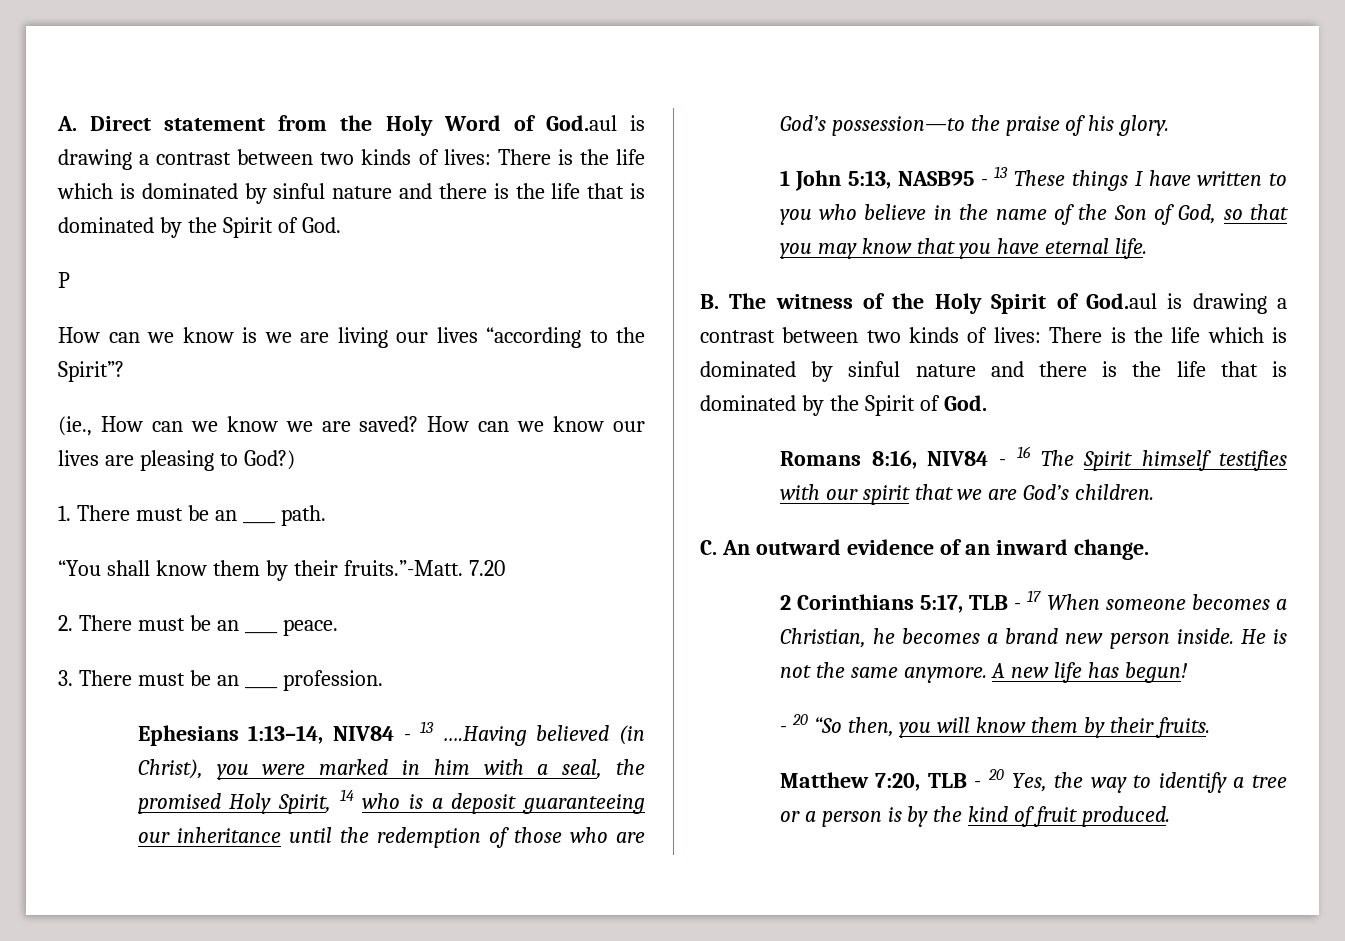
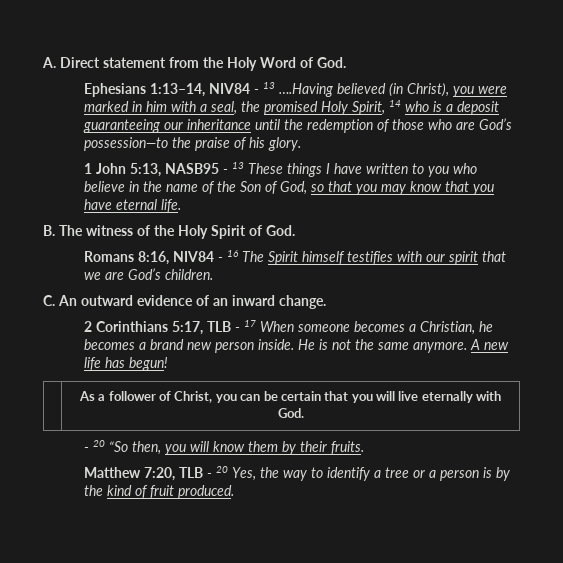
- A. Direct statement from the Holy Word of God.aul is drawing a contrast between two kinds of lives: There is the life which is dominated by sinful nature and there is the life that is dominated by the Spirit of God.
- P
- How can we know is we are living our lives “according to the Spirit”?
- (ie., How can we know we are saved? How can we know our lives are pleasing to God?)
- 1. There must be an ____ path.
- “You shall know them by their fruits.”-Matt. 7.20
- 2. There must be an ____ peace.
- 3. There must be an ____ profession.
+ A. Direct statement from the Holy Word of God.
- B. The witness of the Holy Spirit of God.aul is drawing a contrast between two kinds of lives: There is the life which is dominated by sinful nature and there is the life that is dominated by the Spirit of God.
+ B. The witness of the Holy Spirit of God.
+ | As a follower of Christ, you can be certain that you will live eternally with God.

